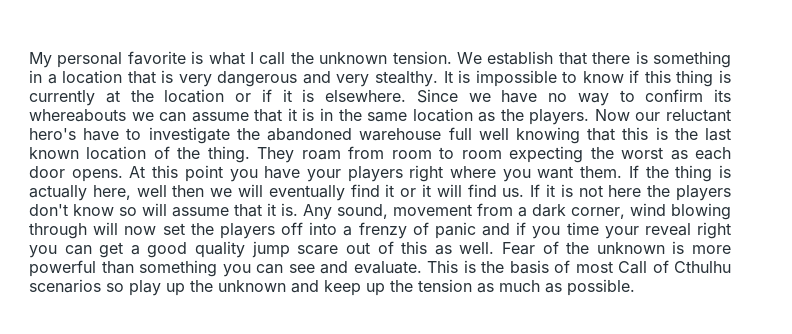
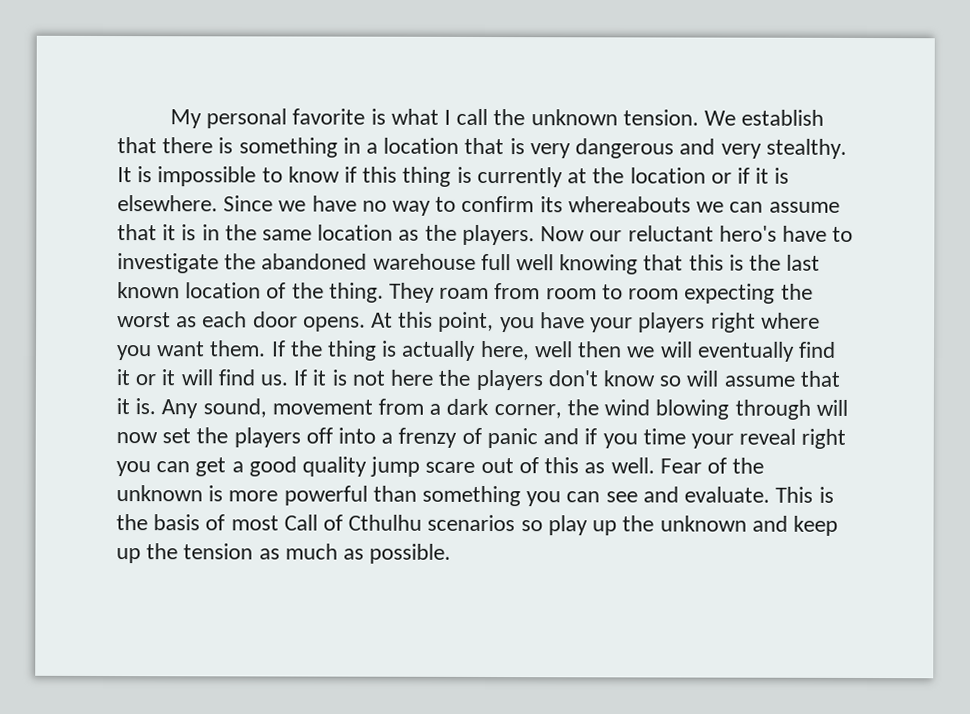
- At this point you have your players right where you want them.
+ At this point, you have your players right where you want them.
- Any sound, movement from a dark corner, wind blowing through will now set the players off into a frenzy of panic and if you time your reveal right you can get a good quality jump scare out of this as well.
+ Any sound, movement from a dark corner, the wind blowing through will now set the players off into a frenzy of panic and if you time your reveal right you can get a good quality jump scare out of this as well.

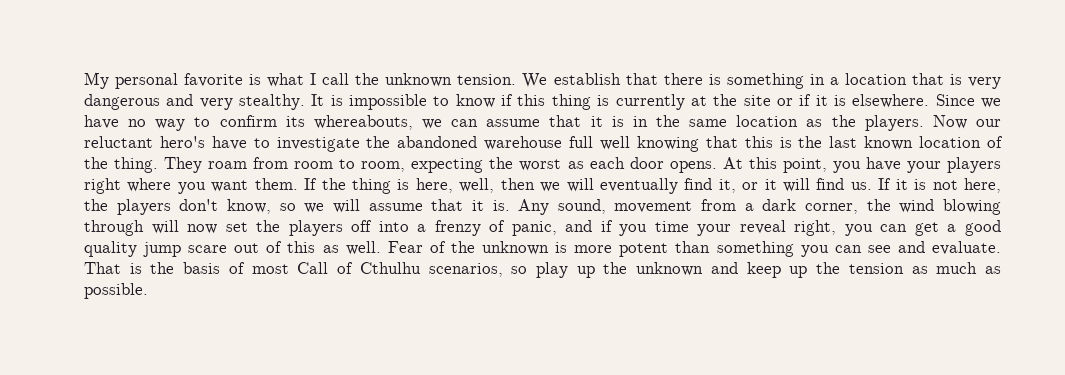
- It is impossible to know if this thing is currently at the location or if it is elsewhere.
+ It is impossible to know if this thing is currently at the site or if it is elsewhere.
- Since we have no way to confirm its whereabouts we can assume that it is in the same location as the players.
+ Since we have no way to confirm its whereabouts, we can assume that it is in the same location as the players.
- They roam from room to room expecting the worst as each door opens.
+ They roam from room to room, expecting the worst as each door opens.
- If the thing is actually here, well then we will eventually find it or it will find us.
+ If the thing is here, well, then we will eventually find it, or it will find us.
- If it is not here the players don't know so will assume that it is.
+ If it is not here, the players don't know, so we will assume that it is.
- Any sound, movement from a dark corner, the wind blowing through will now set the players off into a frenzy of panic and if you time your reveal right you can get a good quality jump scare out of this as well.
+ Any sound, movement from a dark corner, the wind blowing through will now set the players off into a frenzy of panic, and if you time your reveal right, you can get a good quality jump scare out of this as well.
- Fear of the unknown is more powerful than something you can see and evaluate.
+ Fear of the unknown is more potent than something you can see and evaluate.
- This is the basis of most Call of Cthulhu scenarios so play up the unknown and keep up the tension as much as possible.
+ That is the basis of most Call of Cthulhu scenarios, so play up the unknown and keep up the tension as much as possible.

